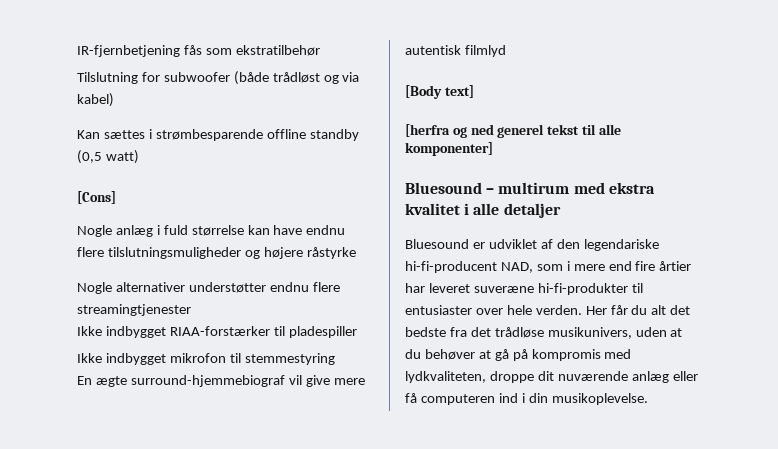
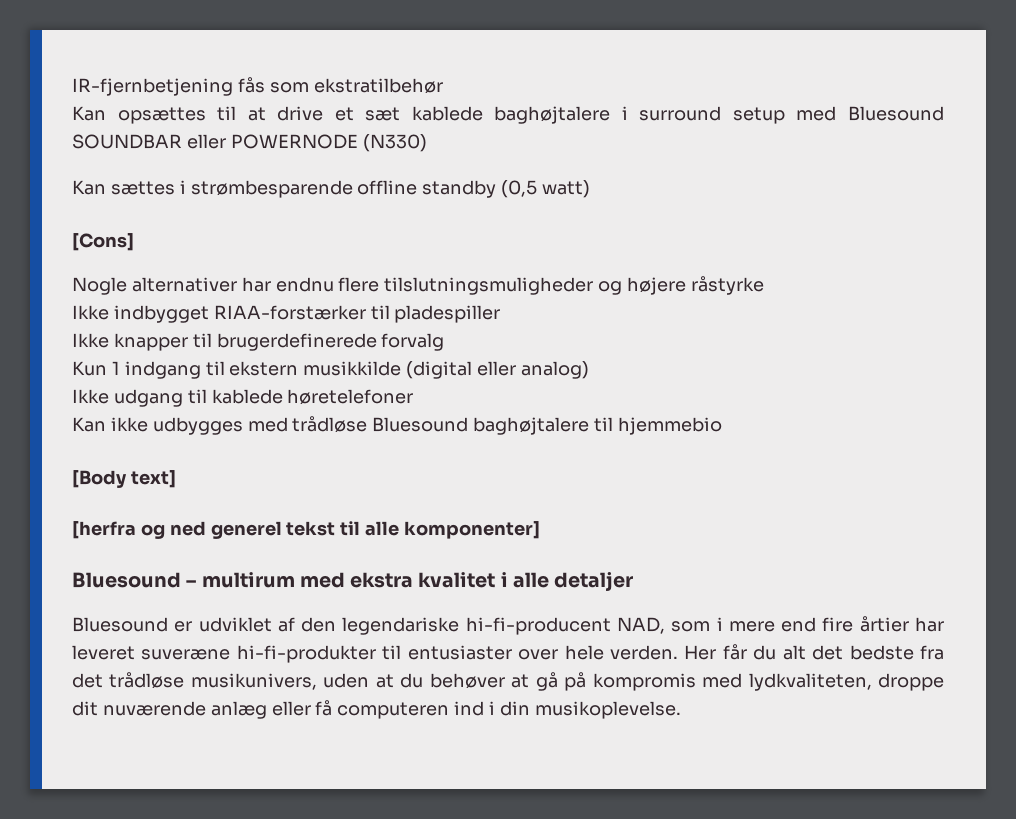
- Tilslutning for subwoofer (både trådløst og via kabel)
+ Kan opsættes til at drive et sæt kablede baghøjtalere i surround setup med Bluesound SOUNDBAR eller POWERNODE (N330)
- Nogle anlæg i fuld størrelse kan have endnu flere tilslutningsmuligheder og højere råstyrke
+ Nogle alternativer har endnu flere tilslutningsmuligheder og højere råstyrke
- Nogle alternativer understøtter endnu flere streamingtjenester
- Ikke indbygget mikrofon til stemmestyring
- En ægte surround-hjemmebiograf vil give mere autentisk filmlyd
+ Ikke knapper til brugerdefinerede forvalg
+ Kun 1 indgang til ekstern musikkilde (digital eller analog)
+ Ikke udgang til kablede høretelefoner
+ Kan ikke udbygges med trådløse Bluesound baghøjtalere til hjemmebio

